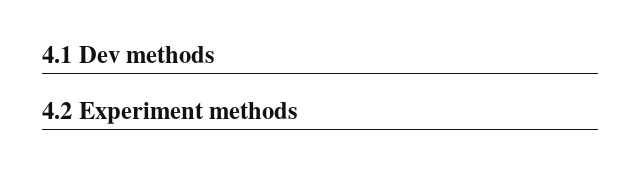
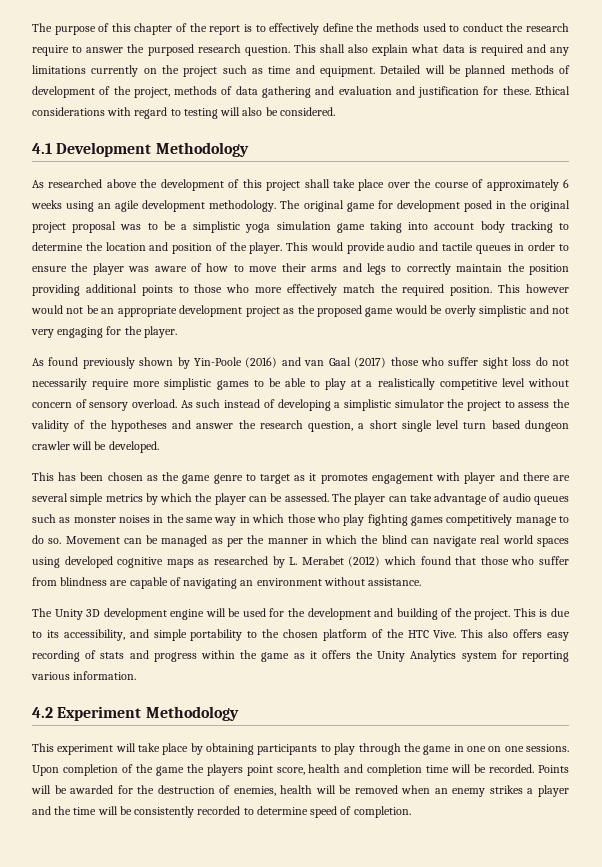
- 4.1 Dev methods
- 4.2 Experiment methods
+ The purpose of this chapter of the report is to effectively define the methods used to conduct the research require to answer the purposed research question. This shall also explain what data is required and any limitations currently on the project such as time and equipment. Detailed will be planned methods of development of the project, methods of data gathering and evaluation and justification for these. Ethical considerations with regard to testing will also be considered.
+ 4.1 Development Methodology
+ As researched above the development of this project shall take place over the course of approximately 6 weeks using an agile development methodology. The original game for development posed in the original project proposal was to be a simplistic yoga simulation game taking into account body tracking to determine the location and position of the player. This would provide audio and tactile queues in order to ensure the player was aware of how to move their arms and legs to correctly maintain the position providing additional points to those who more effectively match the required position. This however would not be an appropriate development project as the proposed game would be overly simplistic and not very engaging for the player.
+ As found previously shown by Yin-Poole (2016) and van Gaal (2017) those who suffer sight loss do not necessarily require more simplistic games to be able to play at a realistically competitive level without concern of sensory overload. As such instead of developing a simplistic simulator the project to assess the validity of the hypotheses and answer the research question, a short single level turn based dungeon crawler will be developed.
+ This has been chosen as the game genre to target as it promotes engagement with player and there are several simple metrics by which the player can be assessed. The player can take advantage of audio queues such as monster noises in the same way in which those who play fighting games competitively manage to do so. Movement can be managed as per the manner in which the blind can navigate real world spaces using developed cognitive maps as researched by L. Merabet (2012) which found that those who suffer from blindness are capable of navigating an environment without assistance.
+ The Unity 3D development engine will be used for the development and building of the project. This is due to its accessibility, and simple portability to the chosen platform of the HTC Vive. This also offers easy recording of stats and progress within the game as it offers the Unity Analytics system for reporting various information.
+ 4.2 Experiment Methodology
+ This experiment will take place by obtaining participants to play through the game in one on one sessions. Upon completion of the game the players point score, health and completion time will be recorded. Points will be awarded for the destruction of enemies, health will be removed when an enemy strikes a player and the time will be consistently recorded to determine speed of completion.

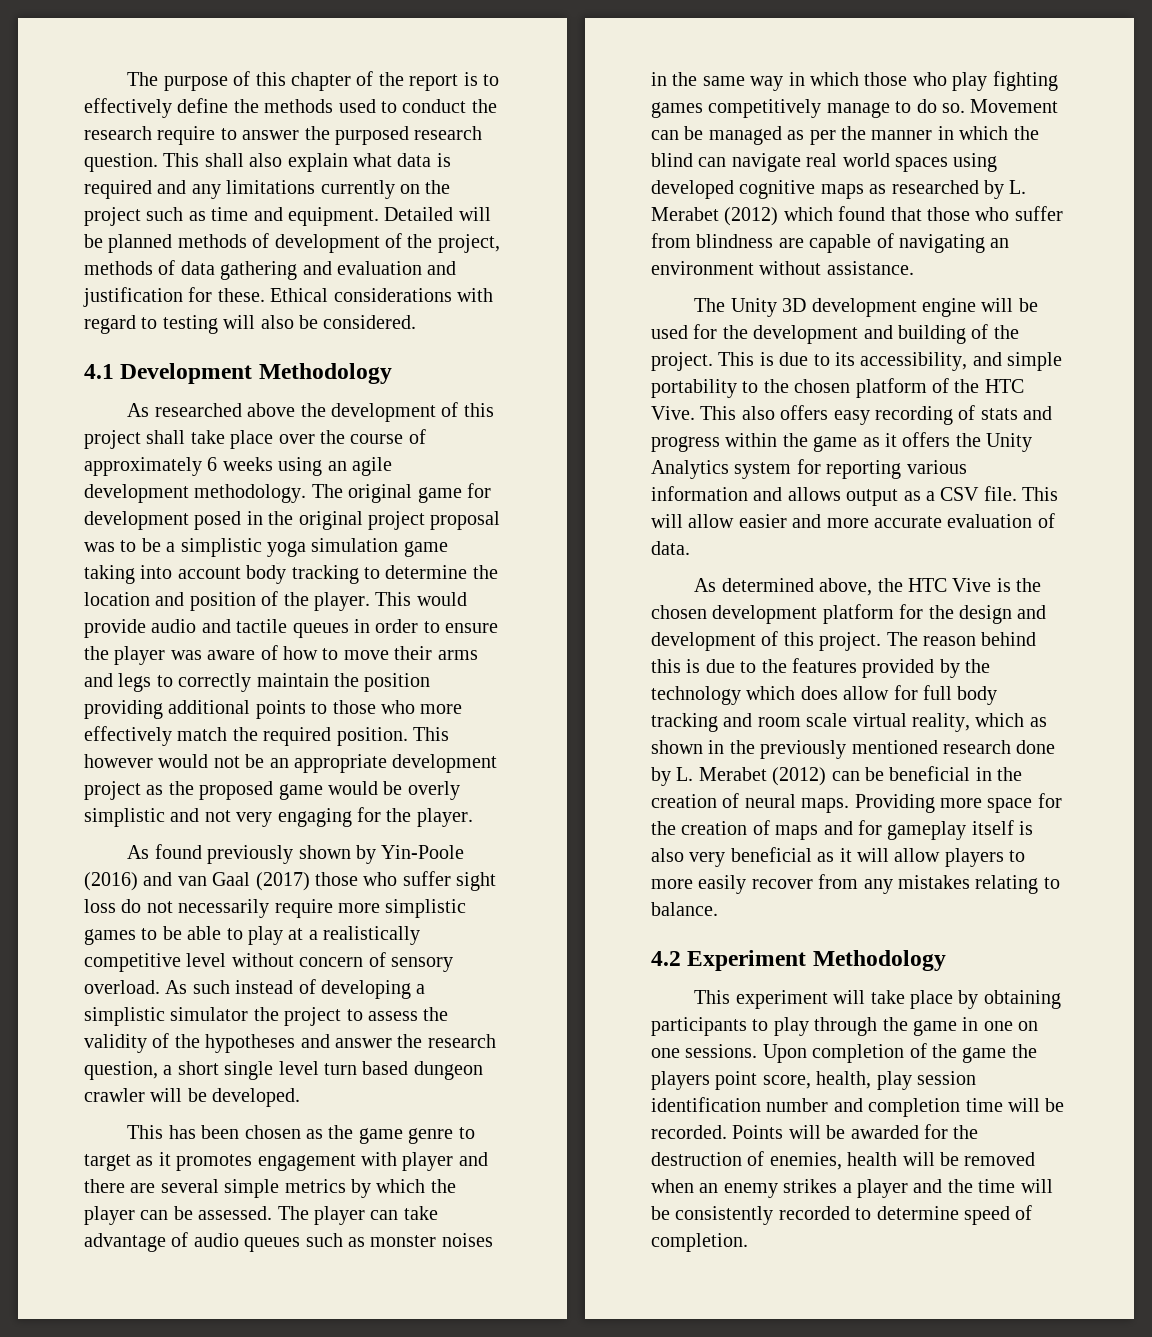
- This also offers easy recording of stats and progress within the game as it offers the Unity Analytics system for reporting various information.
+ This also offers easy recording of stats and progress within the game as it offers the Unity Analytics system for reporting various information and allows output as a CSV file. This will allow easier and more accurate evaluation of data.
+ As determined above, the HTC Vive is the chosen development platform for the design and development of this project. The reason behind this is due to the features provided by the technology which does allow for full body tracking and room scale virtual reality, which as shown in the previously mentioned research done by L. Merabet (2012) can be beneficial in the creation of neural maps. Providing more space for the creation of maps and for gameplay itself is also very beneficial as it will allow players to more easily recover from any mistakes relating to balance.
- Upon completion of the game the players point score, health and completion time will be recorded.
+ Upon completion of the game the players point score, health, play session identification number and completion time will be recorded.

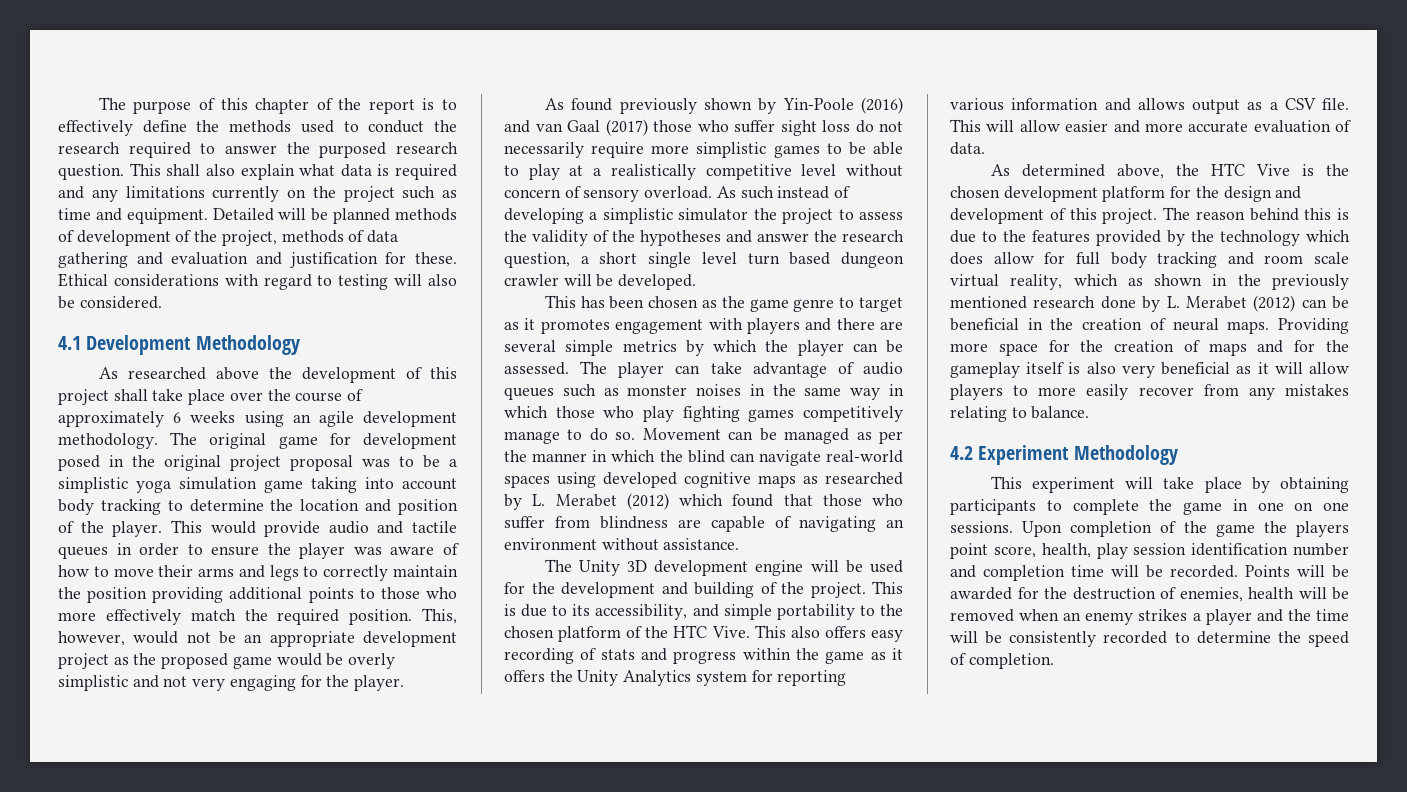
- The purpose of this chapter of the report is to effectively define the methods used to conduct the research require to answer the purposed research question.
+ The purpose of this chapter of the report is to effectively define the methods used to conduct the research required to answer the purposed research question.
- This however would not be an appropriate development project as the proposed game would be overly simplistic and not very engaging for the player.
+ This, however, would not be an appropriate development project as the proposed game would be overly simplistic and not very engaging for the player.
- This has been chosen as the game genre to target as it promotes engagement with player and there are several simple metrics by which the player can be assessed.
+ This has been chosen as the game genre to target as it promotes engagement with players and there are several simple metrics by which the player can be assessed.
- Movement can be managed as per the manner in which the blind can navigate real world spaces using developed cognitive maps as researched by L. Merabet (2012) which found that those who suffer from blindness are capable of navigating an environment without assistance.
+ Movement can be managed as per the manner in which the blind can navigate real-world spaces using developed cognitive maps as researched by L. Merabet (2012) which found that those who suffer from blindness are capable of navigating an environment without assistance.
- Providing more space for the creation of maps and for gameplay itself is also very beneficial as it will allow players to more easily recover from any mistakes relating to balance.
+ Providing more space for the creation of maps and for the gameplay itself is also very beneficial as it will allow players to more easily recover from any mistakes relating to balance.
- This experiment will take place by obtaining participants to play through the game in one on one sessions.
+ This experiment will take place by obtaining participants to complete the game in one on one sessions.
- Points will be awarded for the destruction of enemies, health will be removed when an enemy strikes a player and the time will be consistently recorded to determine speed of completion.
+ Points will be awarded for the destruction of enemies, health will be removed when an enemy strikes a player and the time will be consistently recorded to determine the speed of completion.

